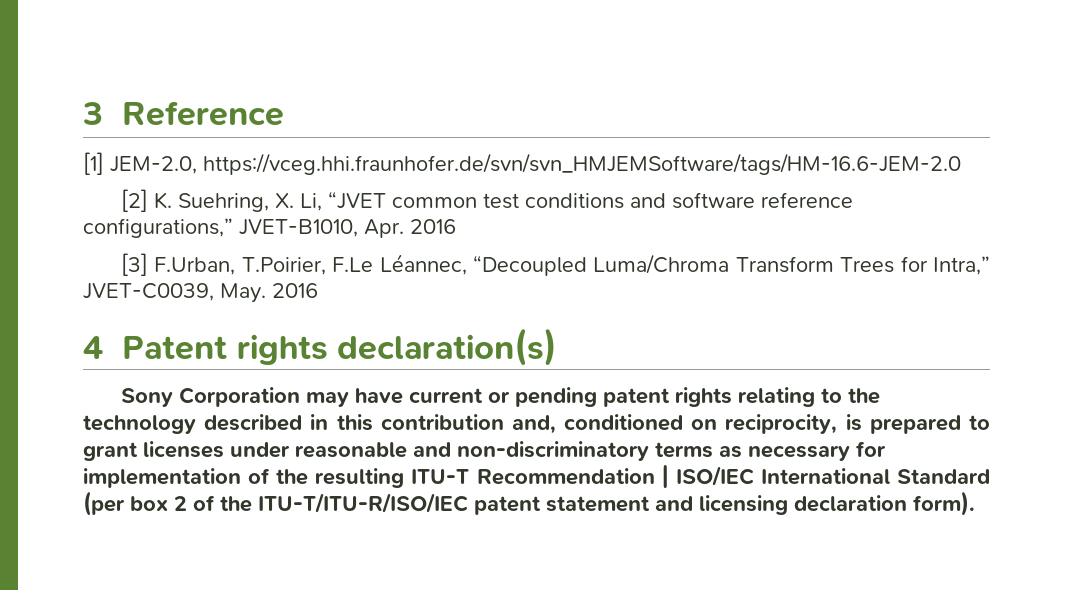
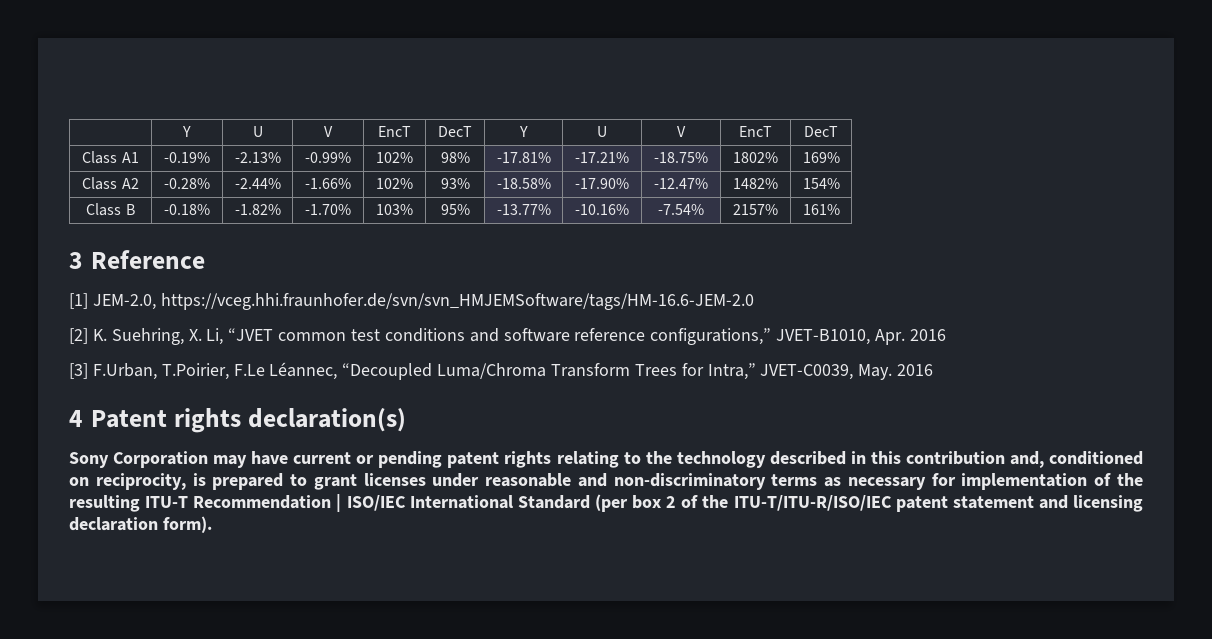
+ | Y | U | V | EncT | DecT | Y | U | V | EncT | DecT
+ Class A1 | -0.19% | -2.13% | -0.99% | 102% | 98% | -17.81% | -17.21% | -18.75% | 1802% | 169%
+ Class A2 | -0.28% | -2.44% | -1.66% | 102% | 93% | -18.58% | -17.90% | -12.47% | 1482% | 154%
+ Class B | -0.18% | -1.82% | -1.70% | 103% | 95% | -13.77% | -10.16% | -7.54% | 2157% | 161%

